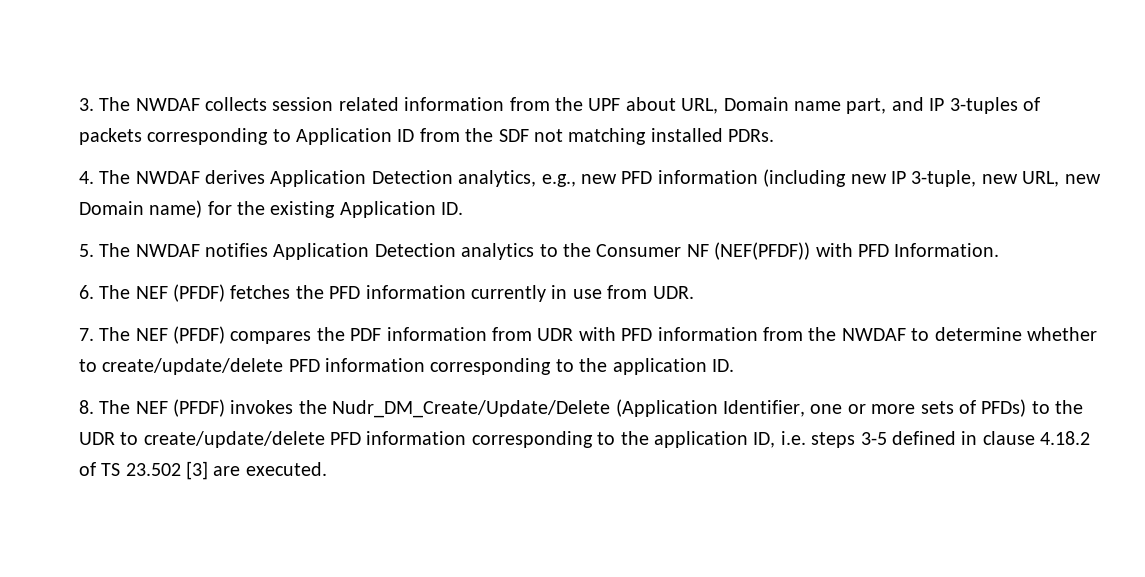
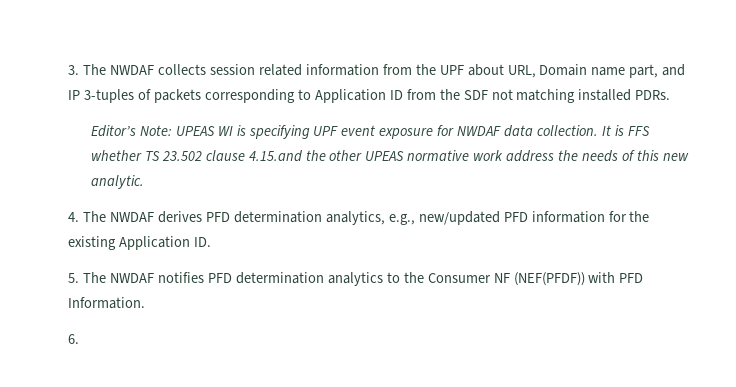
+ Editor’s Note: UPEAS WI is specifying UPF event exposure for NWDAF data collection. It is FFS whether TS 23.502 clause 4.15.and the other UPEAS normative work address the needs of this new analytic.
- 4. The NWDAF derives Application Detection analytics, e.g., new PFD information (including new IP 3-tuple, new URL, new Domain name) for the existing Application ID.
+ 4. The NWDAF derives PFD determination analytics, e.g., new/updated PFD information for the existing Application ID.
- 5. The NWDAF notifies Application Detection analytics to the Consumer NF (NEF(PFDF)) with PFD Information.
+ 5. The NWDAF notifies PFD determination analytics to the Consumer NF (NEF(PFDF)) with PFD Information.
- 6. The NEF (PFDF) fetches the PFD information currently in use from UDR.
- 7. The NEF (PFDF) compares the PDF information from UDR with PFD information from the NWDAF to determine whether to create/update/delete PFD information corresponding to the application ID.
- 8. The NEF (PFDF) invokes the Nudr_DM_Create/Update/Delete (Application Identifier, one or more sets of PFDs) to the UDR to create/update/delete PFD information corresponding to the application ID, i.e. steps 3-5 defined in clause 4.18.2 of TS 23.502 [3] are executed.
+ 6.

